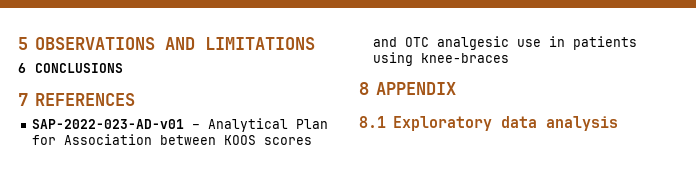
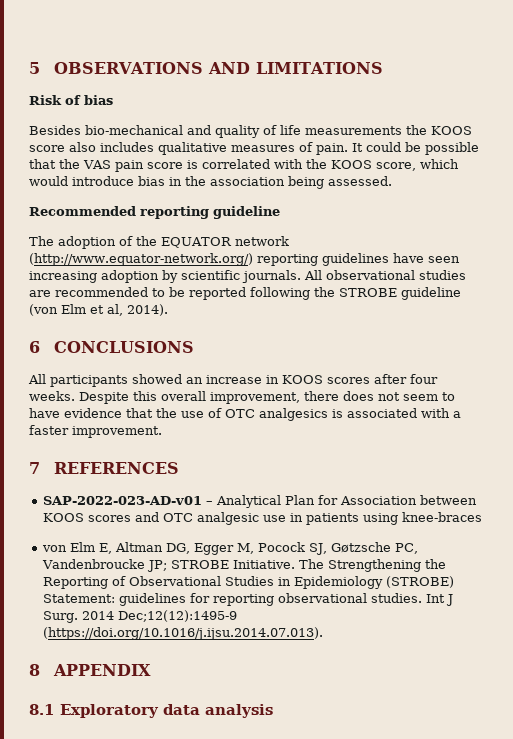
+ Risk of bias
+ Besides bio-mechanical and quality of life measurements the KOOS score also includes qualitative measures of pain. It could be possible that the VAS pain score is correlated with the KOOS score, which would introduce bias in the association being assessed.
+ Recommended reporting guideline
+ The adoption of the EQUATOR network (http://www.equator-network.org/) reporting guidelines have seen increasing adoption by scientific journals. All observational studies are recommended to be reported following the STROBE guideline (von Elm et al, 2014).
  6 CONCLUSIONS
+ All participants showed an increase in KOOS scores after four weeks. Despite this overall improvement, there does not seem to have evidence that the use of OTC analgesics is associated with a faster improvement.
+ von Elm E, Altman DG, Egger M, Pocock SJ, Gøtzsche PC, Vandenbroucke JP; STROBE Initiative. The Strengthening the Reporting of Observational Studies in Epidemiology (STROBE) Statement: guidelines for reporting observational studies. Int J Surg. 2014 Dec;12(12):1495-9 (https://doi.org/10.1016/j.ijsu.2014.07.013).

